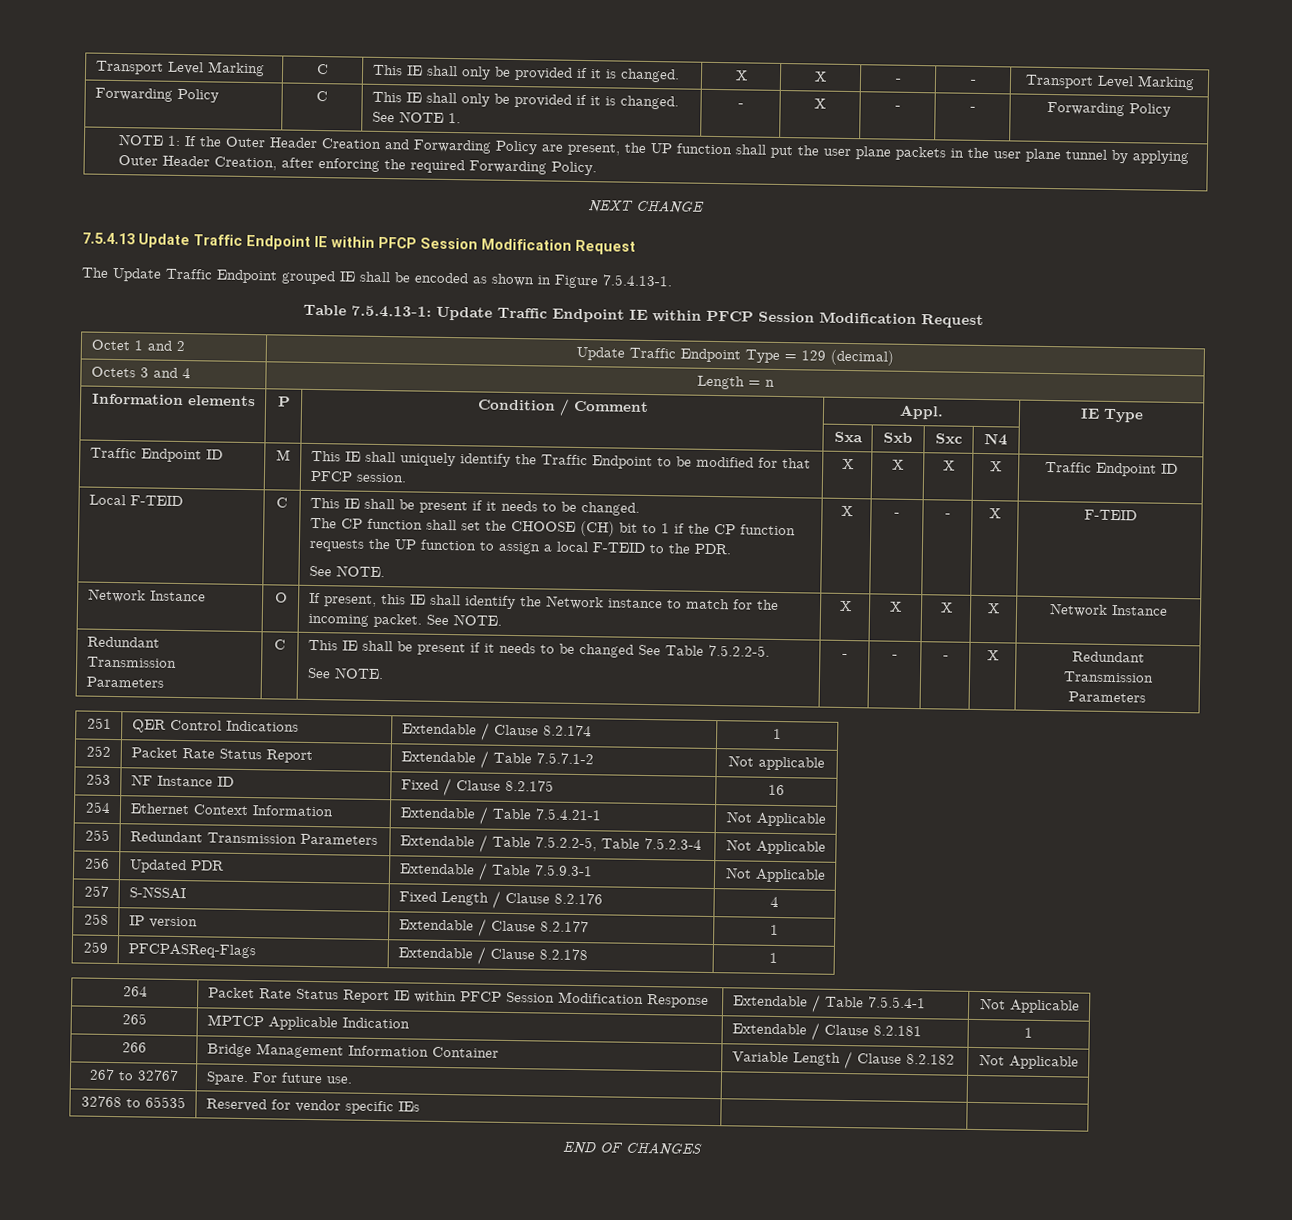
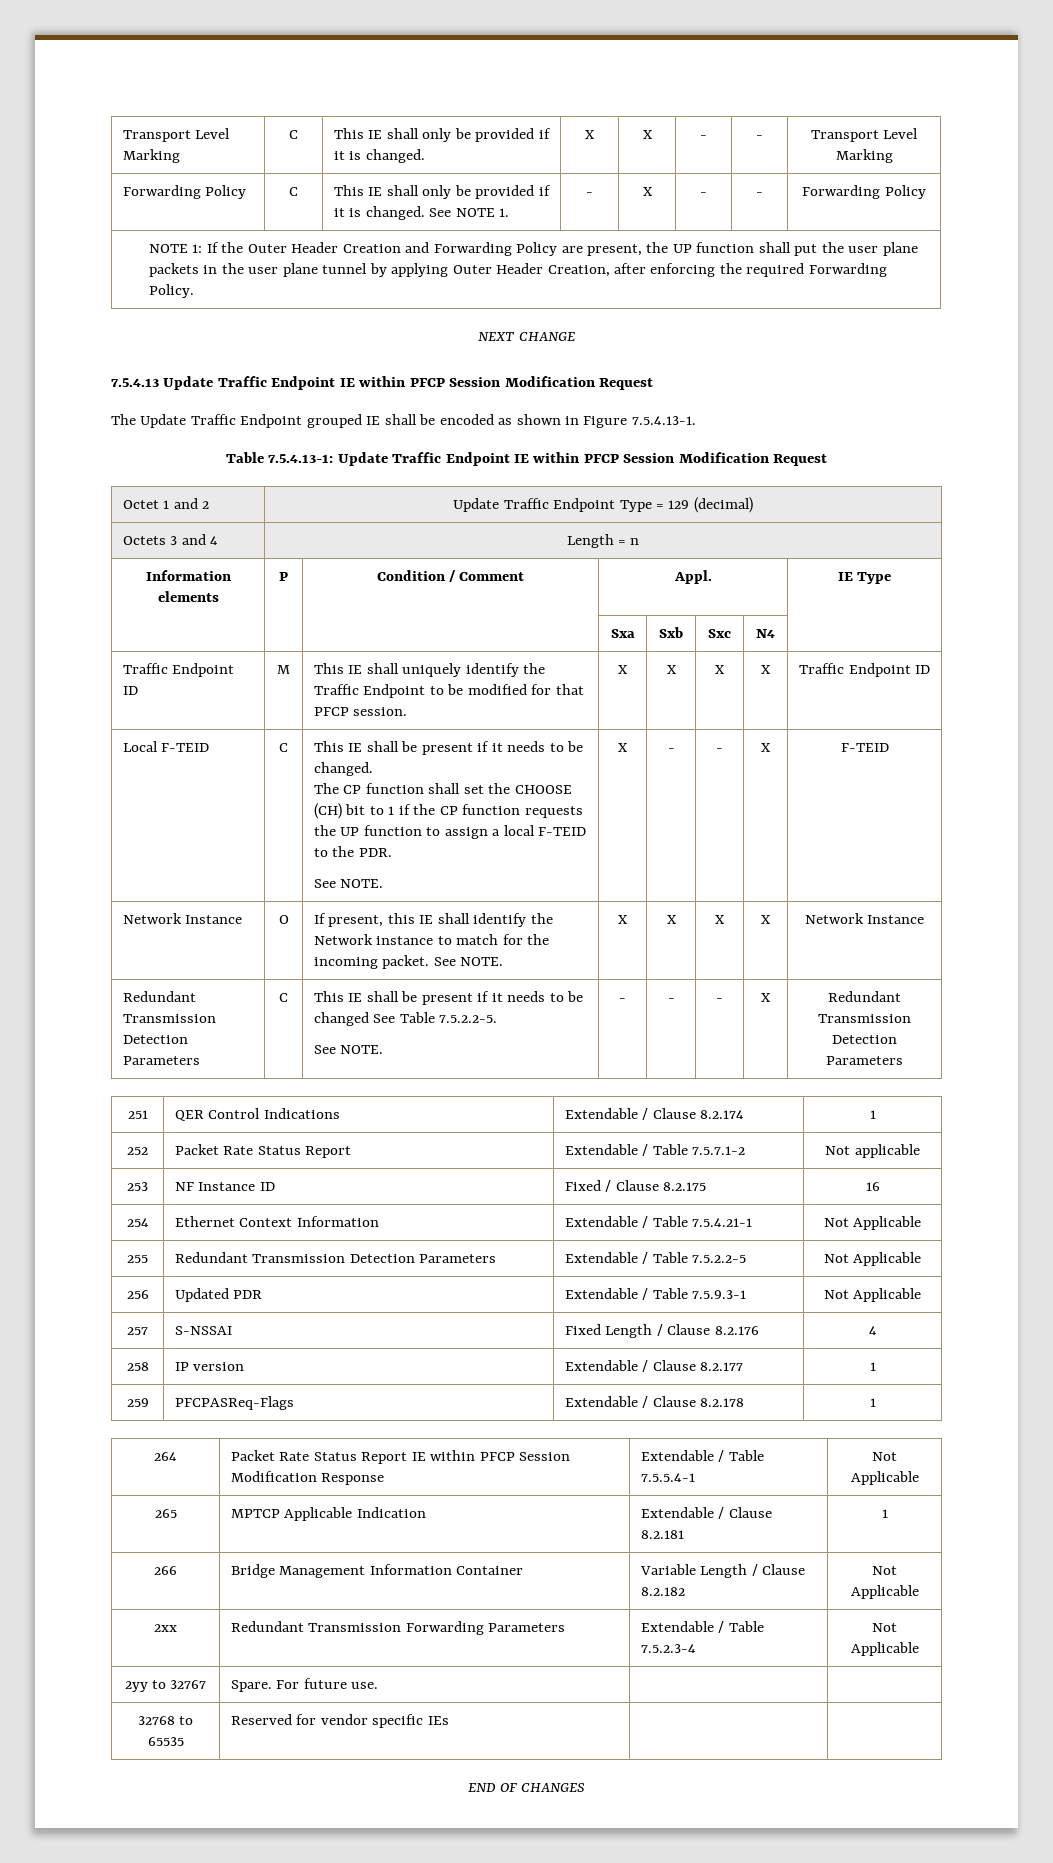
- Redundant Transmission Parameters | C | This IE shall be present if it needs to be changed See Table 7.5.2.2-5.
- See NOTE. | - | - | - | X | Redundant Transmission Parameters
+ Redundant Transmission Detection Parameters | C | This IE shall be present if it needs to be changed See Table 7.5.2.2-5.
+ See NOTE. | - | - | - | X | Redundant Transmission Detection Parameters
- 255 | Redundant Transmission Parameters | Extendable / Table 7.5.2.2-5, Table 7.5.2.3-4 | Not Applicable
+ 255 | Redundant Transmission Detection Parameters | Extendable / Table 7.5.2.2-5 | Not Applicable
- 267 to 32767 | Spare. For future use. | |
+ 2xx | Redundant Transmission Forwarding Parameters | Extendable / Table 7.5.2.3-4 | Not Applicable
+ 2yy to 32767 | Spare. For future use. | |

